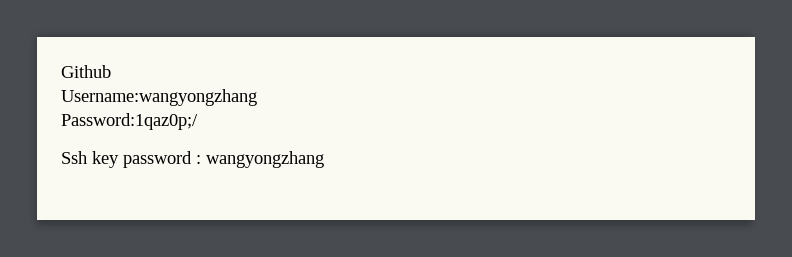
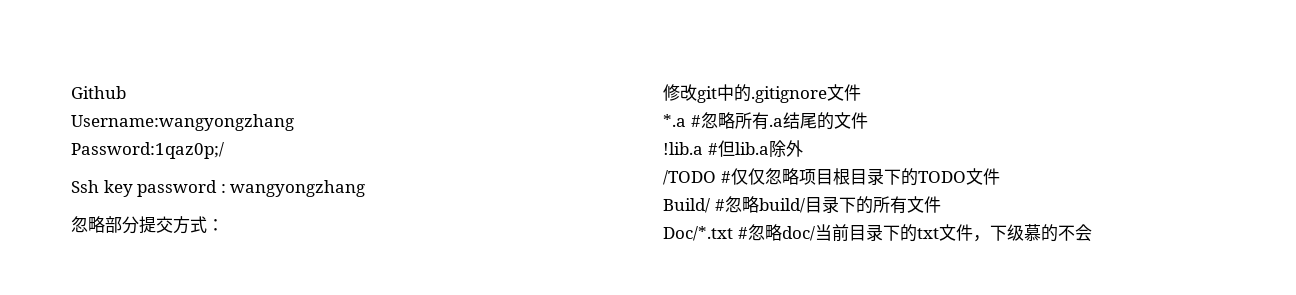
+ 忽略部分提交方式：
+ 修改git中的.gitignore文件
+ *.a #忽略所有.a结尾的文件
+ !lib.a #但lib.a除外
+ /TODO #仅仅忽略项目根目录下的TODO文件
+ Build/ #忽略build/目录下的所有文件
+ Doc/*.txt #忽略doc/当前目录下的txt文件，下级慕的不会

